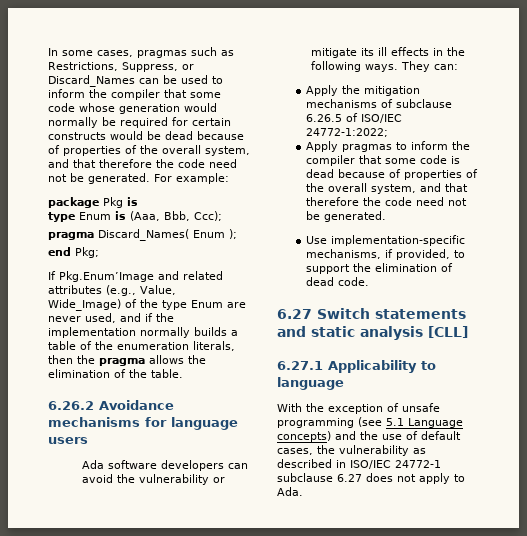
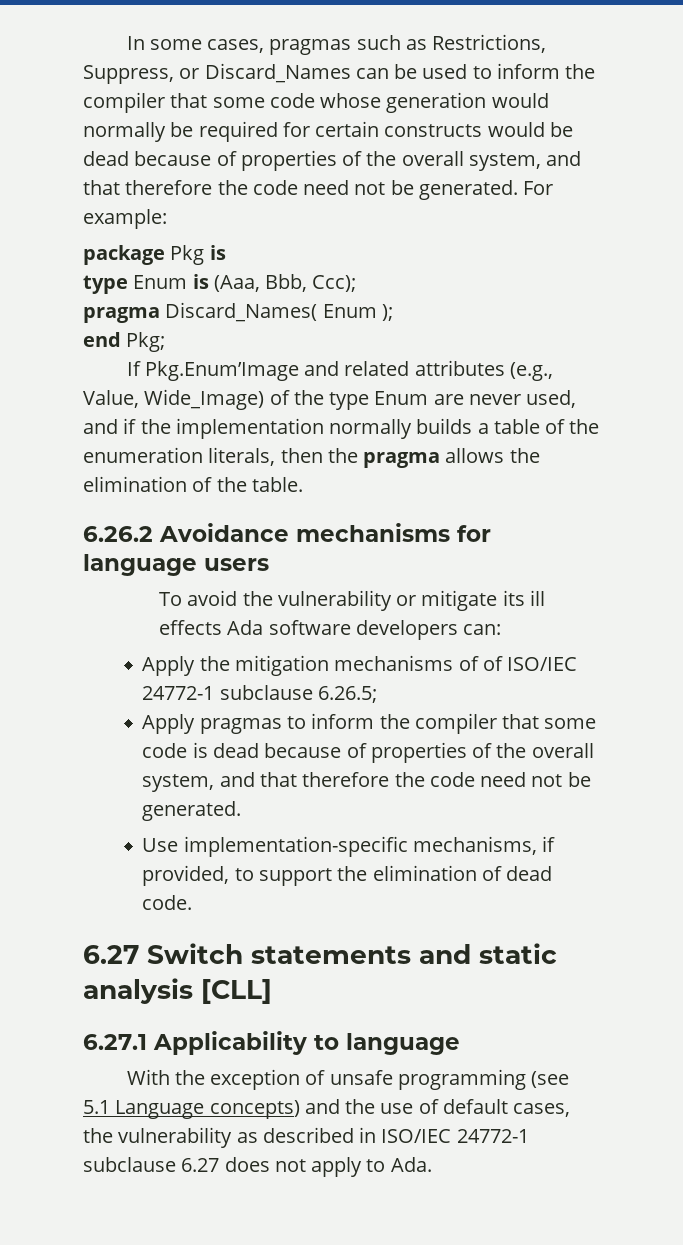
- Ada software developers can avoid the vulnerability or mitigate its ill effects in the following ways. They can:
+ To avoid the vulnerability or mitigate its ill effects Ada software developers can:
- Apply the mitigation mechanisms of subclause 6.26.5 of ISO/IEC 24772-1:2022;
+ Apply the mitigation mechanisms of of ISO/IEC 24772-1 subclause 6.26.5;

